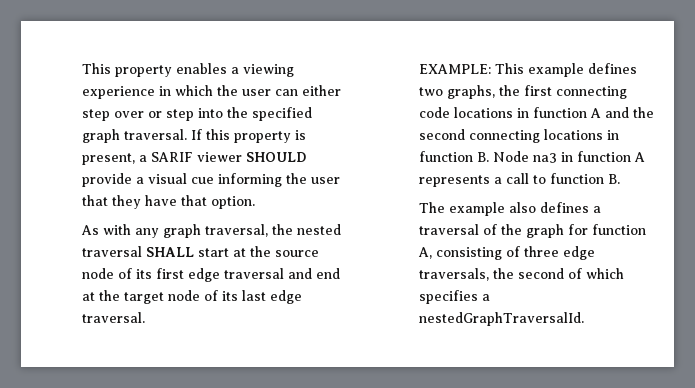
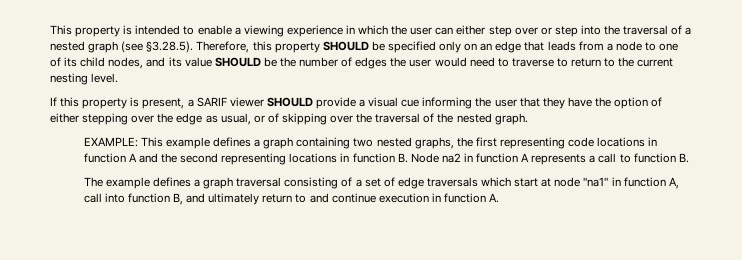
- This property enables a viewing experience in which the user can either step over or step into the specified graph traversal. If this property is present, a SARIF viewer SHOULD provide a visual cue informing the user that they have that option.
- As with any graph traversal, the nested traversal SHALL start at the source node of its first edge traversal and end at the target node of its last edge traversal.
+ This property is intended to enable a viewing experience in which the user can either step over or step into the traversal of a nested graph (see §3.28.5). Therefore, this property SHOULD be specified only on an edge that leads from a node to one of its child nodes, and its value SHOULD be the number of edges the user would need to traverse to return to the current nesting level.
+ If this property is present, a SARIF viewer SHOULD provide a visual cue informing the user that they have the option of either stepping over the edge as usual, or of skipping over the traversal of the nested graph.
- EXAMPLE: This example defines two graphs, the first connecting code locations in function A and the second connecting locations in function B. Node na3 in function A represents a call to function B.
+ EXAMPLE: This example defines a graph containing two nested graphs, the first representing code locations in function A and the second representing locations in function B. Node na2 in function A represents a call to function B.
- The example also defines a traversal of the graph for function A, consisting of three edge traversals, the second of which specifies a nestedGraphTraversalId.
+ The example defines a graph traversal consisting of a set of edge traversals which start at node "na1" in function A, call into function B, and ultimately return to and continue execution in function A.

